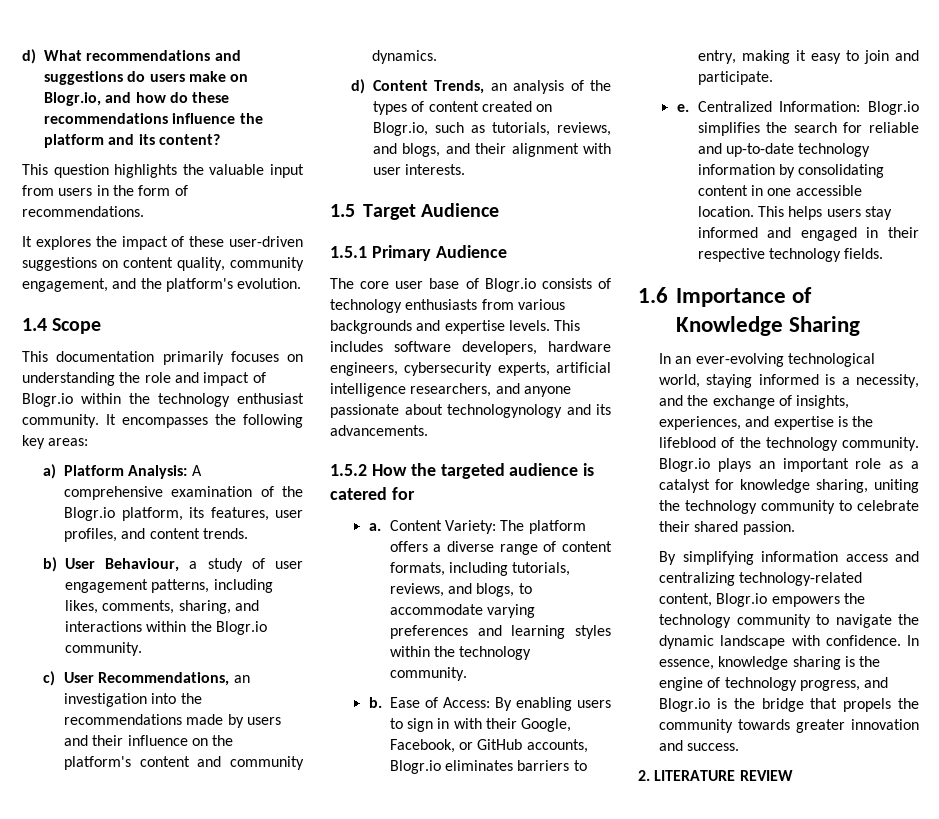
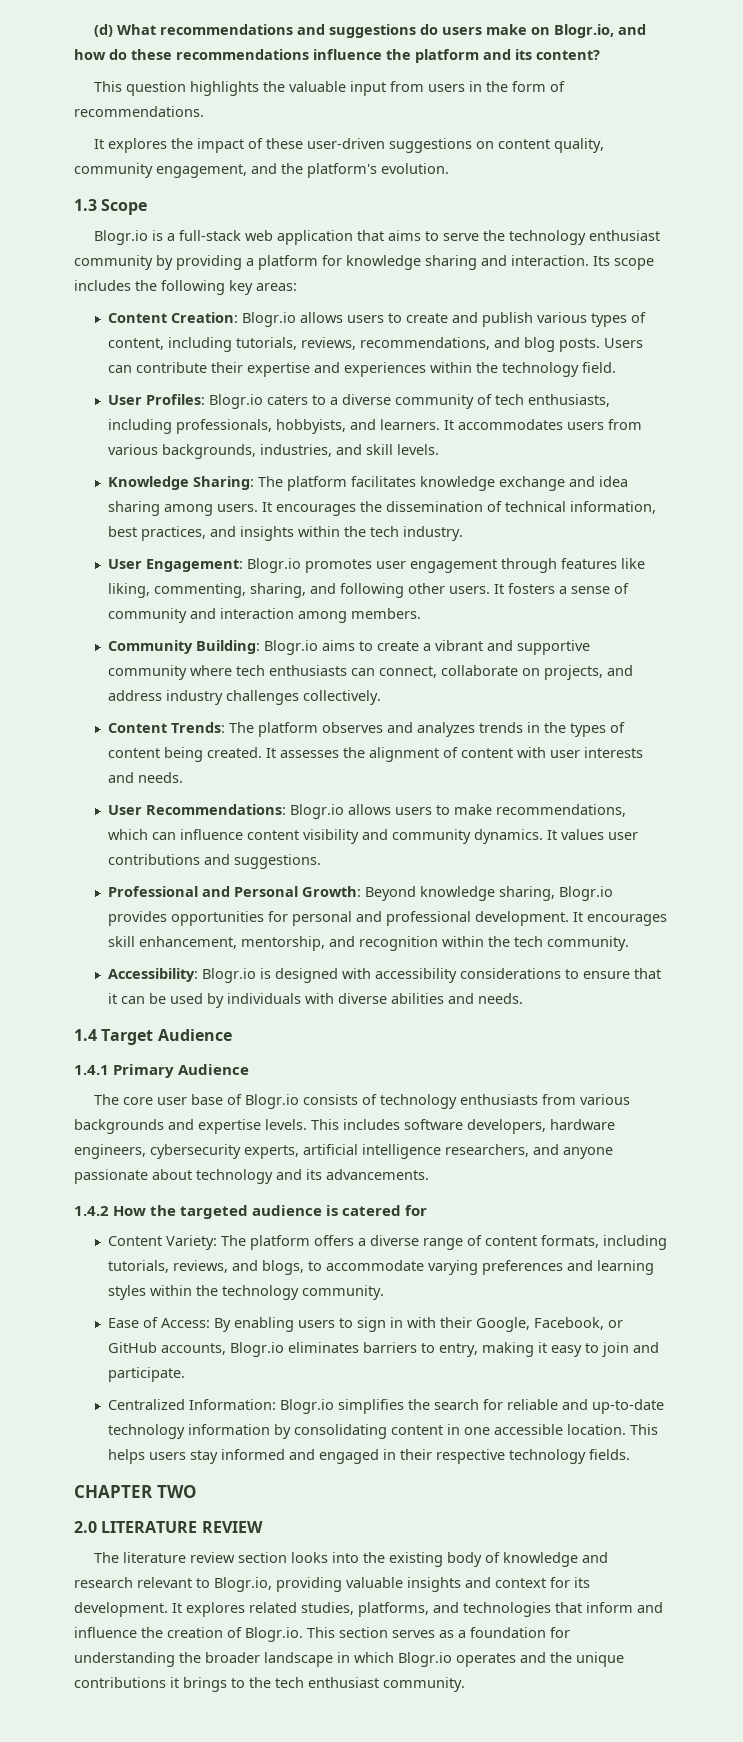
- d) What recommendations and suggestions do users make on Blogr.io, and how do these recommendations influence the platform and its content?
+ (d) What recommendations and suggestions do users make on Blogr.io, and how do these recommendations influence the platform and its content?
- 1.4 Scope
+ 1.3 Scope
- This documentation primarily focuses on understanding the role and impact of Blogr.io within the technology enthusiast community. It encompasses the following key areas:
- a) Platform Analysis: A comprehensive examination of the Blogr.io platform, its features, user profiles, and content trends.
- b) User Behaviour, a study of user engagement patterns, including likes, comments, sharing, and interactions within the Blogr.io community.
- c) User Recommendations, an investigation into the recommendations made by users and their influence on the platform's content and community dynamics.
- d) Content Trends, an analysis of the types of content created on Blogr.io, such as tutorials, reviews, and blogs, and their alignment with user interests.
- 1.5 Target Audience
+ Blogr.io is a full-stack web application that aims to serve the technology enthusiast community by providing a platform for knowledge sharing and interaction. Its scope includes the following key areas:
+ Content Creation: Blogr.io allows users to create and publish various types of content, including tutorials, reviews, recommendations, and blog posts. Users can contribute their expertise and experiences within the technology field.
+ User Profiles: Blogr.io caters to a diverse community of tech enthusiasts, including professionals, hobbyists, and learners. It accommodates users from various backgrounds, industries, and skill levels.
+ Knowledge Sharing: The platform facilitates knowledge exchange and idea sharing among users. It encourages the dissemination of technical information, best practices, and insights within the tech industry.
+ User Engagement: Blogr.io promotes user engagement through features like liking, commenting, sharing, and following other users. It fosters a sense of community and interaction among members.
+ Community Building: Blogr.io aims to create a vibrant and supportive community where tech enthusiasts can connect, collaborate on projects, and address industry challenges collectively.
+ Content Trends: The platform observes and analyzes trends in the types of content being created. It assesses the alignment of content with user interests and needs.
+ User Recommendations: Blogr.io allows users to make recommendations, which can influence content visibility and community dynamics. It values user contributions and suggestions.
+ Professional and Personal Growth: Beyond knowledge sharing, Blogr.io provides opportunities for personal and professional development. It encourages skill enhancement, mentorship, and recognition within the tech community.
+ Accessibility: Blogr.io is designed with accessibility considerations to ensure that it can be used by individuals with diverse abilities and needs.
+ 1.4 Target Audience
- 1.5.1 Primary Audience
+ 1.4.1 Primary Audience
- This includes software developers, hardware engineers, cybersecurity experts, artificial intelligence researchers, and anyone passionate about technologynology and its advancements.
+ This includes software developers, hardware engineers, cybersecurity experts, artificial intelligence researchers, and anyone passionate about technology and its advancements.
- 1.5.2 How the targeted audience is catered for
+ 1.4.2 How the targeted audience is catered for
- a.
- b.
- e.
- 1.6 Importance of Knowledge Sharing
- In an ever-evolving technological world, staying informed is a necessity, and the exchange of insights, experiences, and expertise is the lifeblood of the technology community. Blogr.io plays an important role as a catalyst for knowledge sharing, uniting the technology community to celebrate their shared passion.
- By simplifying information access and centralizing technology-related content, Blogr.io empowers the technology community to navigate the dynamic landscape with confidence. In essence, knowledge sharing is the engine of technology progress, and Blogr.io is the bridge that propels the community towards greater innovation and success.
- 2. LITERATURE REVIEW
+ CHAPTER TWO
+ 2.0 LITERATURE REVIEW
+ The literature review section looks into the existing body of knowledge and research relevant to Blogr.io, providing valuable insights and context for its development. It explores related studies, platforms, and technologies that inform and influence the creation of Blogr.io. This section serves as a foundation for understanding the broader landscape in which Blogr.io operates and the unique contributions it brings to the tech enthusiast community.

